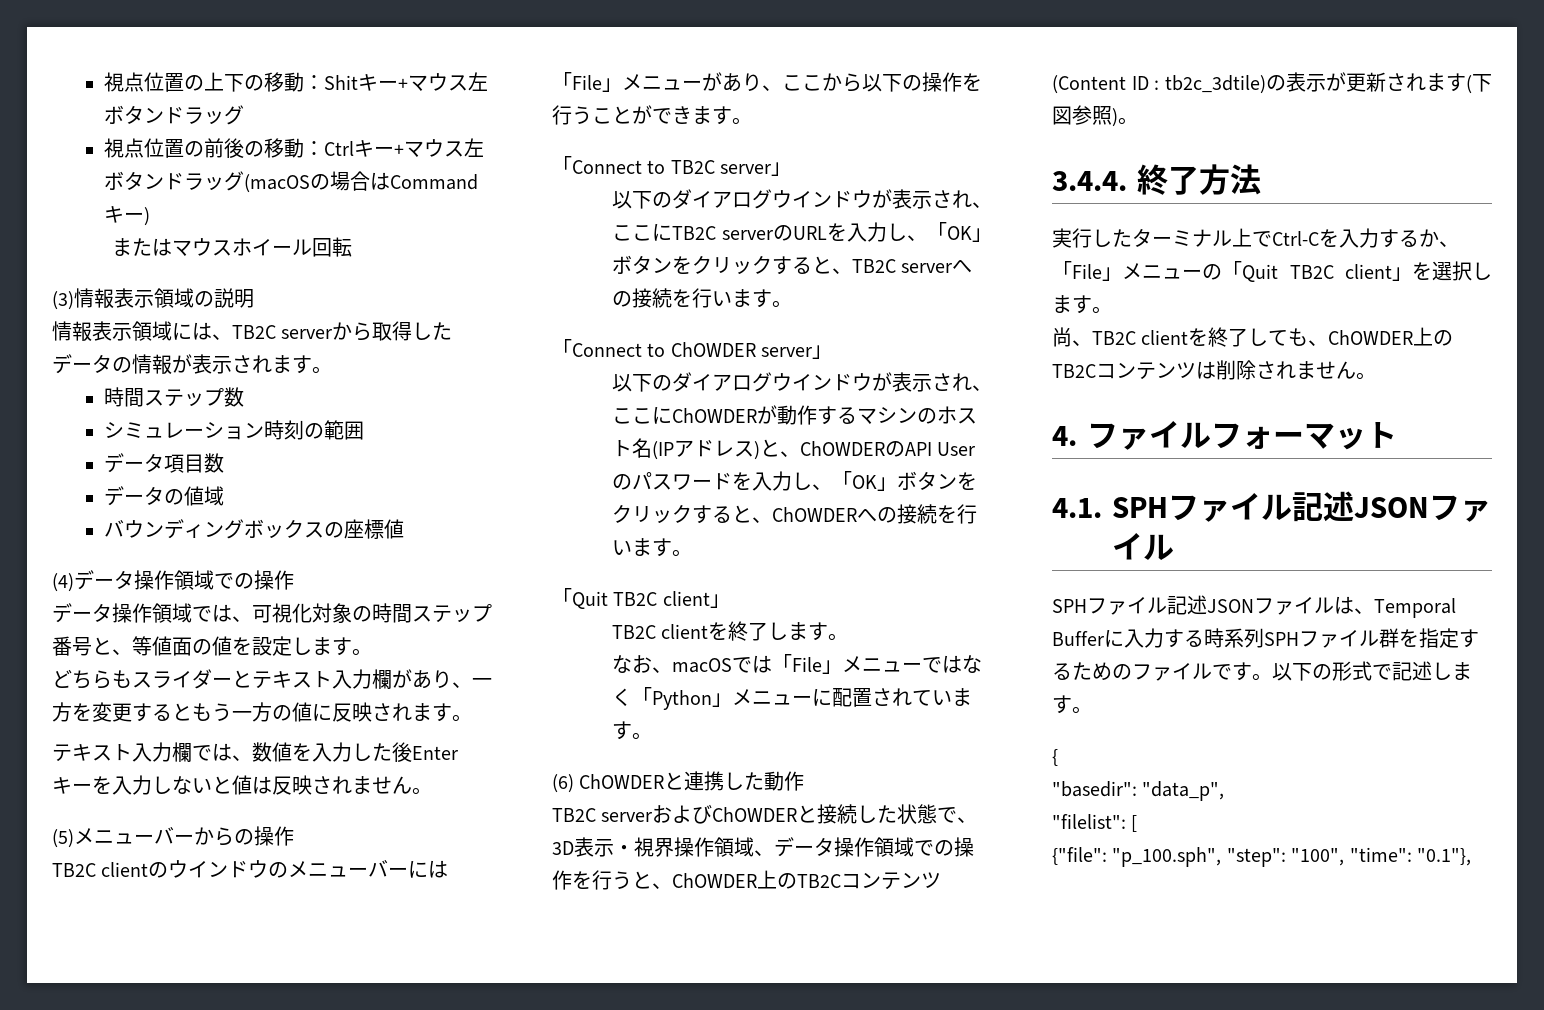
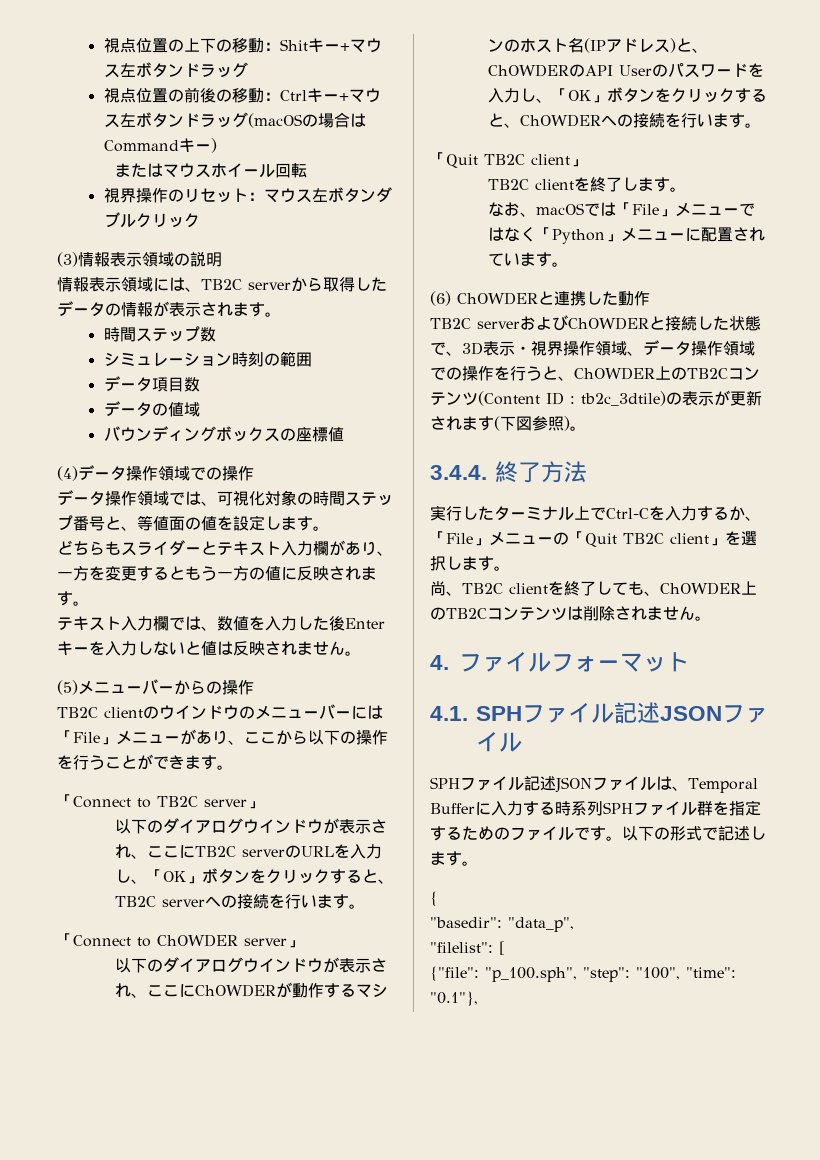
+ 視界操作のリセット：マウス左ボタンダブルクリック

